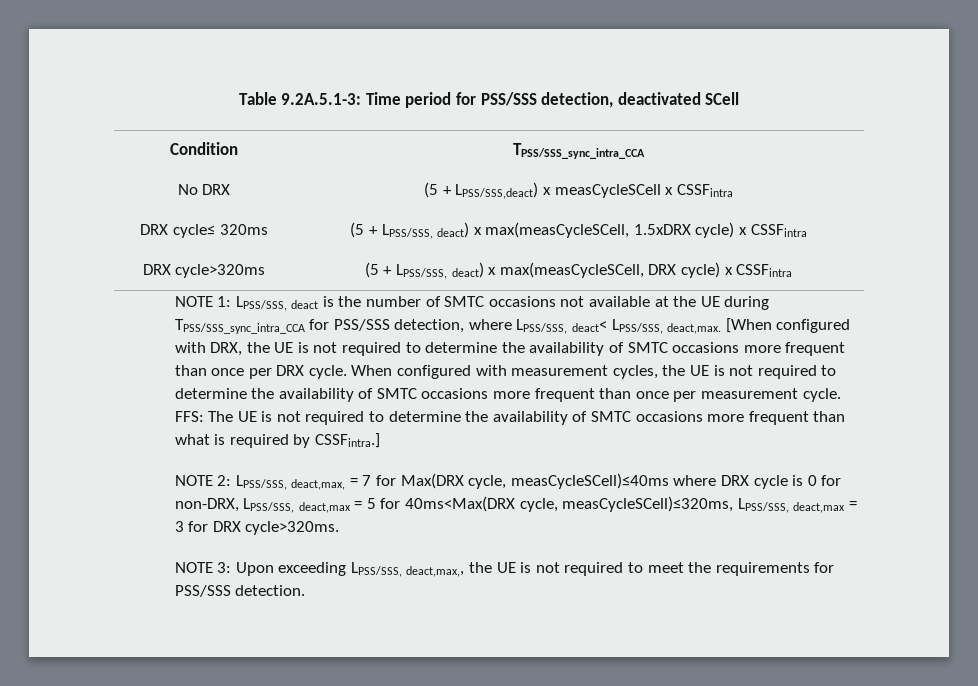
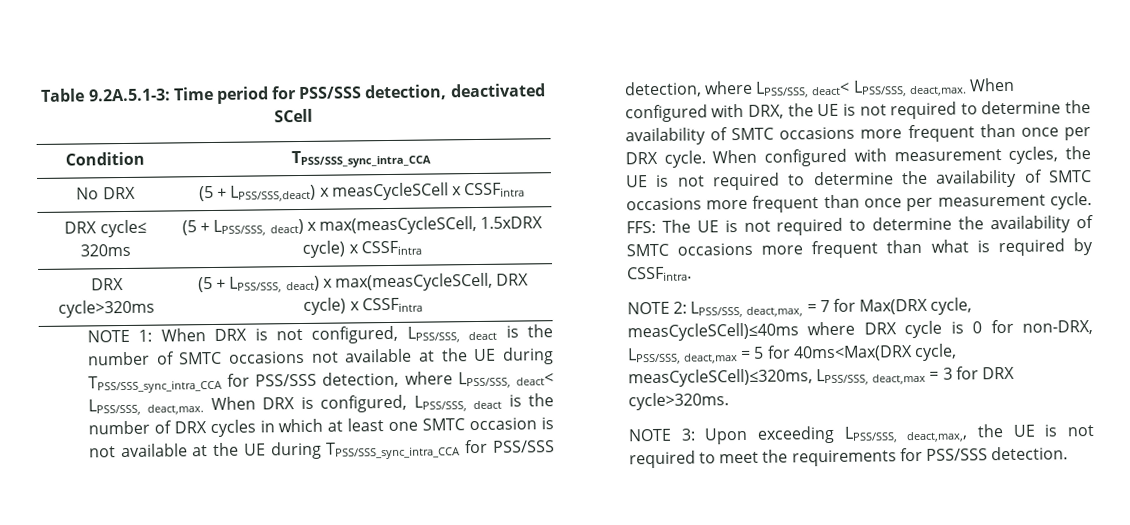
- NOTE 1: LPSS/SSS, deact is the number of SMTC occasions not available at the UE during TPSS/SSS_sync_intra_CCA for PSS/SSS detection, where LPSS/SSS, deact< LPSS/SSS, deact,max.
+ NOTE 1: When DRX is not configured, LPSS/SSS, deact is the number of SMTC occasions not available at the UE during TPSS/SSS_sync_intra_CCA for PSS/SSS detection, where LPSS/SSS, deact< LPSS/SSS, deact,max.
- [When configured with DRX, the UE is not required to determine the availability of SMTC occasions more frequent than once per DRX cycle.
+ When DRX is configured, LPSS/SSS, deact is the number of DRX cycles in which at least one SMTC occasion is not available at the UE during TPSS/SSS_sync_intra_CCA for PSS/SSS detection, where LPSS/SSS, deact< LPSS/SSS, deact,max. When configured with DRX, the UE is not required to determine the availability of SMTC occasions more frequent than once per DRX cycle.
- FFS: The UE is not required to determine the availability of SMTC occasions more frequent than what is required by CSSFintra.]
+ FFS: The UE is not required to determine the availability of SMTC occasions more frequent than what is required by CSSFintra.

